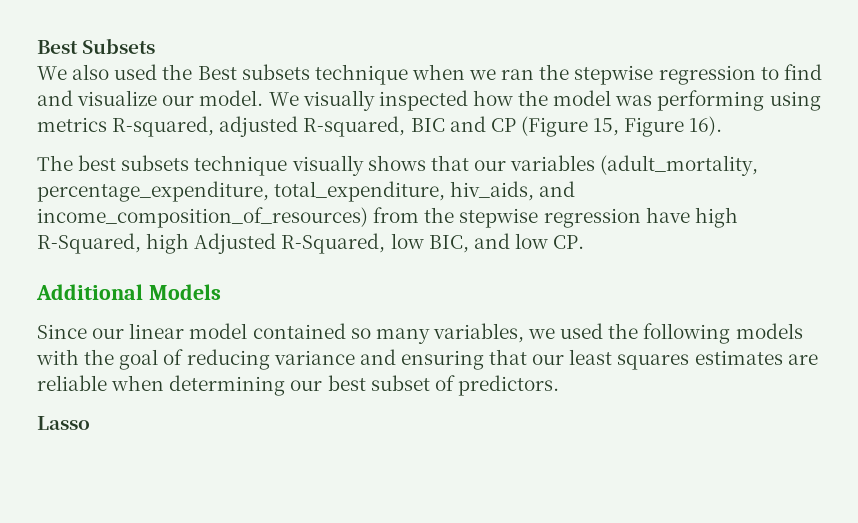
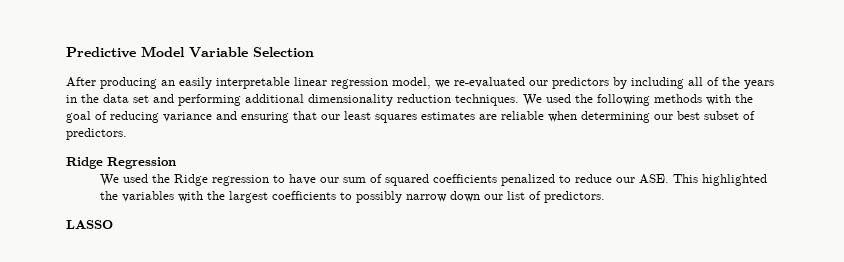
- Best Subsets
- We also used the Best subsets technique when we ran the stepwise regression to find and visualize our model. We visually inspected how the model was performing using metrics R-squared, adjusted R-squared, BIC and CP (Figure 15, Figure 16).
- The best subsets technique visually shows that our variables (adult_mortality, percentage_expenditure, total_expenditure, hiv_aids, and income_composition_of_resources) from the stepwise regression have high R-Squared, high Adjusted R-Squared, low BIC, and low CP.
- Additional Models
- Since our linear model contained so many variables, we used the following models with the goal of reducing variance and ensuring that our least squares estimates are reliable when determining our best subset of predictors.
+ Predictive Model Variable Selection
+ After producing an easily interpretable linear regression model, we re-evaluated our predictors by including all of the years in the data set and performing additional dimensionality reduction techniques. We used the following methods with the goal of reducing variance and ensuring that our least squares estimates are reliable when determining our best subset of predictors.
- Lasso
+ Ridge Regression
+ We used the Ridge regression to have our sum of squared coefficients penalized to reduce our ASE. This highlighted the variables with the largest coefficients to possibly narrow down our list of predictors.
+ LASSO

